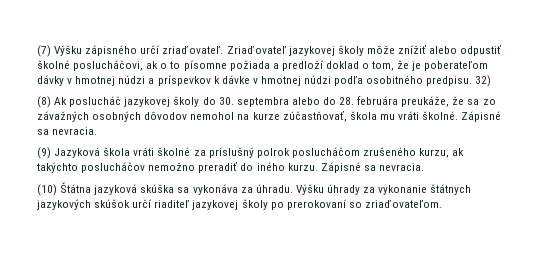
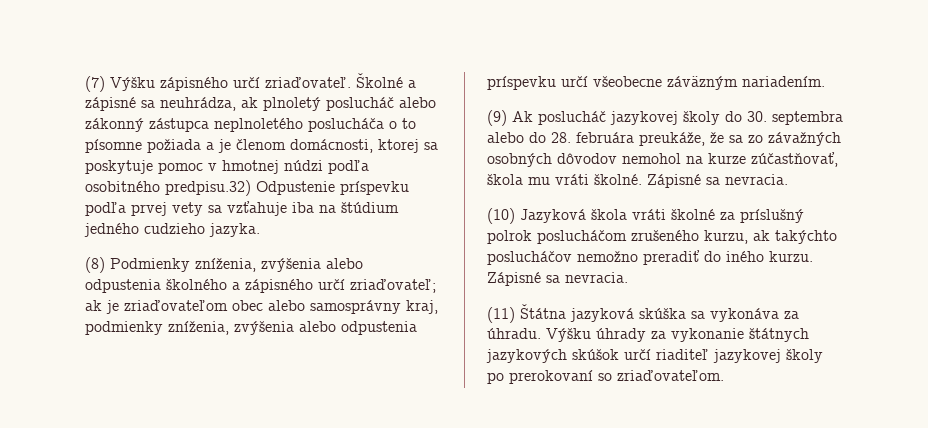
- Zriaďovateľ jazykovej školy môže znížiť alebo odpustiť školné poslucháčovi, ak o to písomne požiada a predloží doklad o tom, že je poberateľom dávky v hmotnej núdzi a príspevkov k dávke v hmotnej núdzi podľa osobitného predpisu. 32)
- (8) Ak poslucháč jazykovej školy do 30. septembra alebo do 28. februára preukáže, že sa zo závažných osobných dôvodov nemohol na kurze zúčastňovať, škola mu vráti školné.
+ Školné a zápisné sa neuhrádza, ak plnoletý poslucháč alebo zákonný zástupca neplnoletého poslucháča o to písomne požiada a je členom domácnosti, ktorej sa poskytuje pomoc v hmotnej núdzi podľa osobitného predpisu.32) Odpustenie príspevku podľa prvej vety sa vzťahuje iba na štúdium jedného cudzieho jazyka.
+ (8) Podmienky zníženia, zvýšenia alebo odpustenia školného a zápisného určí zriaďovateľ; ak je zriaďovateľom obec alebo samosprávny kraj, podmienky zníženia, zvýšenia alebo odpustenia príspevku určí všeobecne záväzným nariadením.
+ (9) Ak poslucháč jazykovej školy do 30. septembra alebo do 28. februára preukáže, že sa zo závažných osobných dôvodov nemohol na kurze zúčastňovať, škola mu vráti školné.
- (9) Jazyková škola vráti školné za príslušný polrok poslucháčom zrušeného kurzu, ak takýchto poslucháčov nemožno preradiť do iného kurzu.
+ (10) Jazyková škola vráti školné za príslušný polrok poslucháčom zrušeného kurzu, ak takýchto poslucháčov nemožno preradiť do iného kurzu.
- (10) Štátna jazyková skúška sa vykonáva za úhradu.
+ (11) Štátna jazyková skúška sa vykonáva za úhradu.

